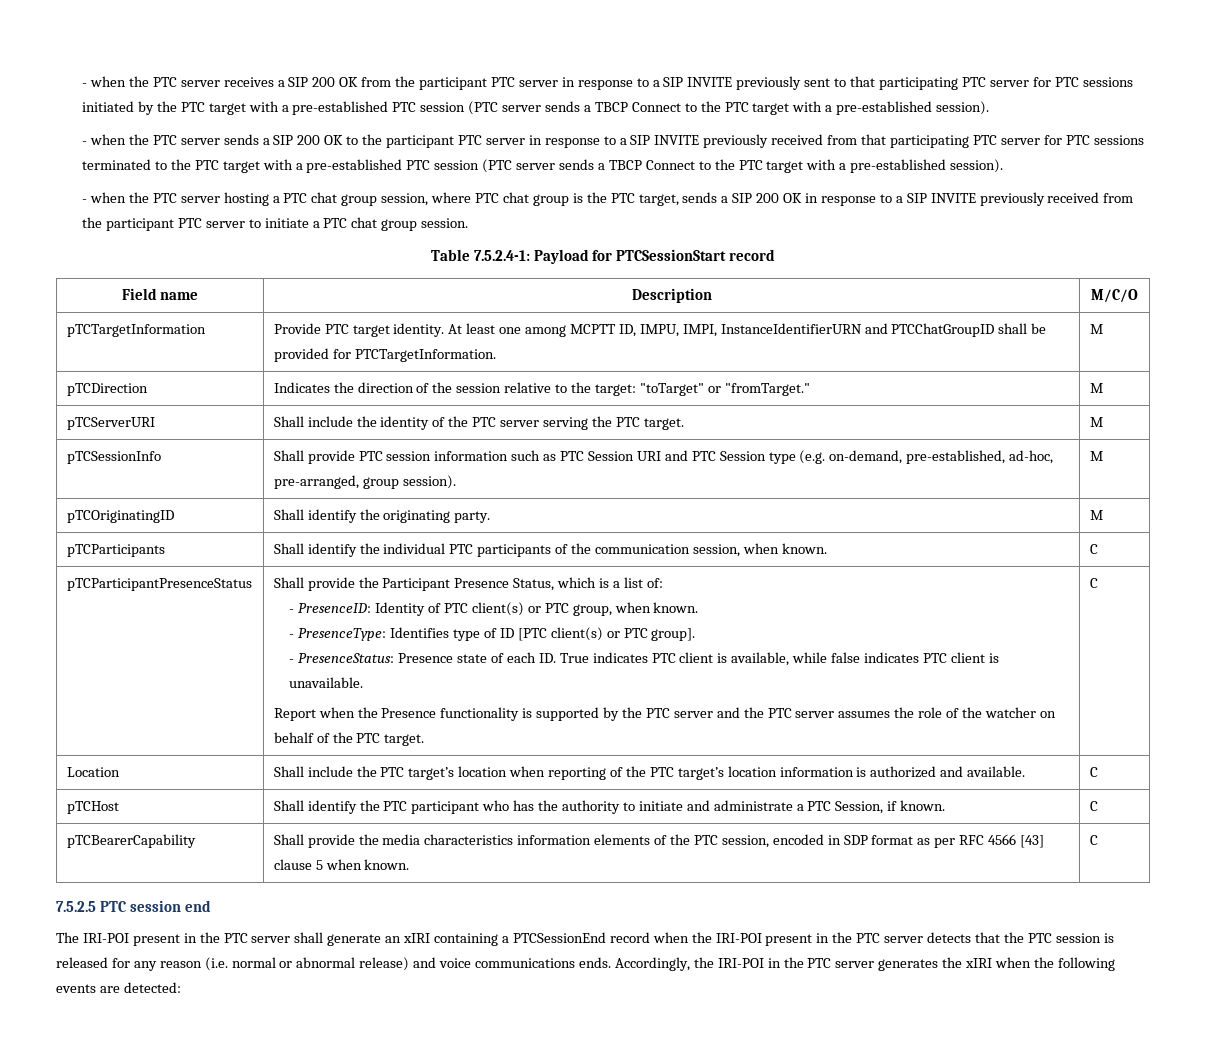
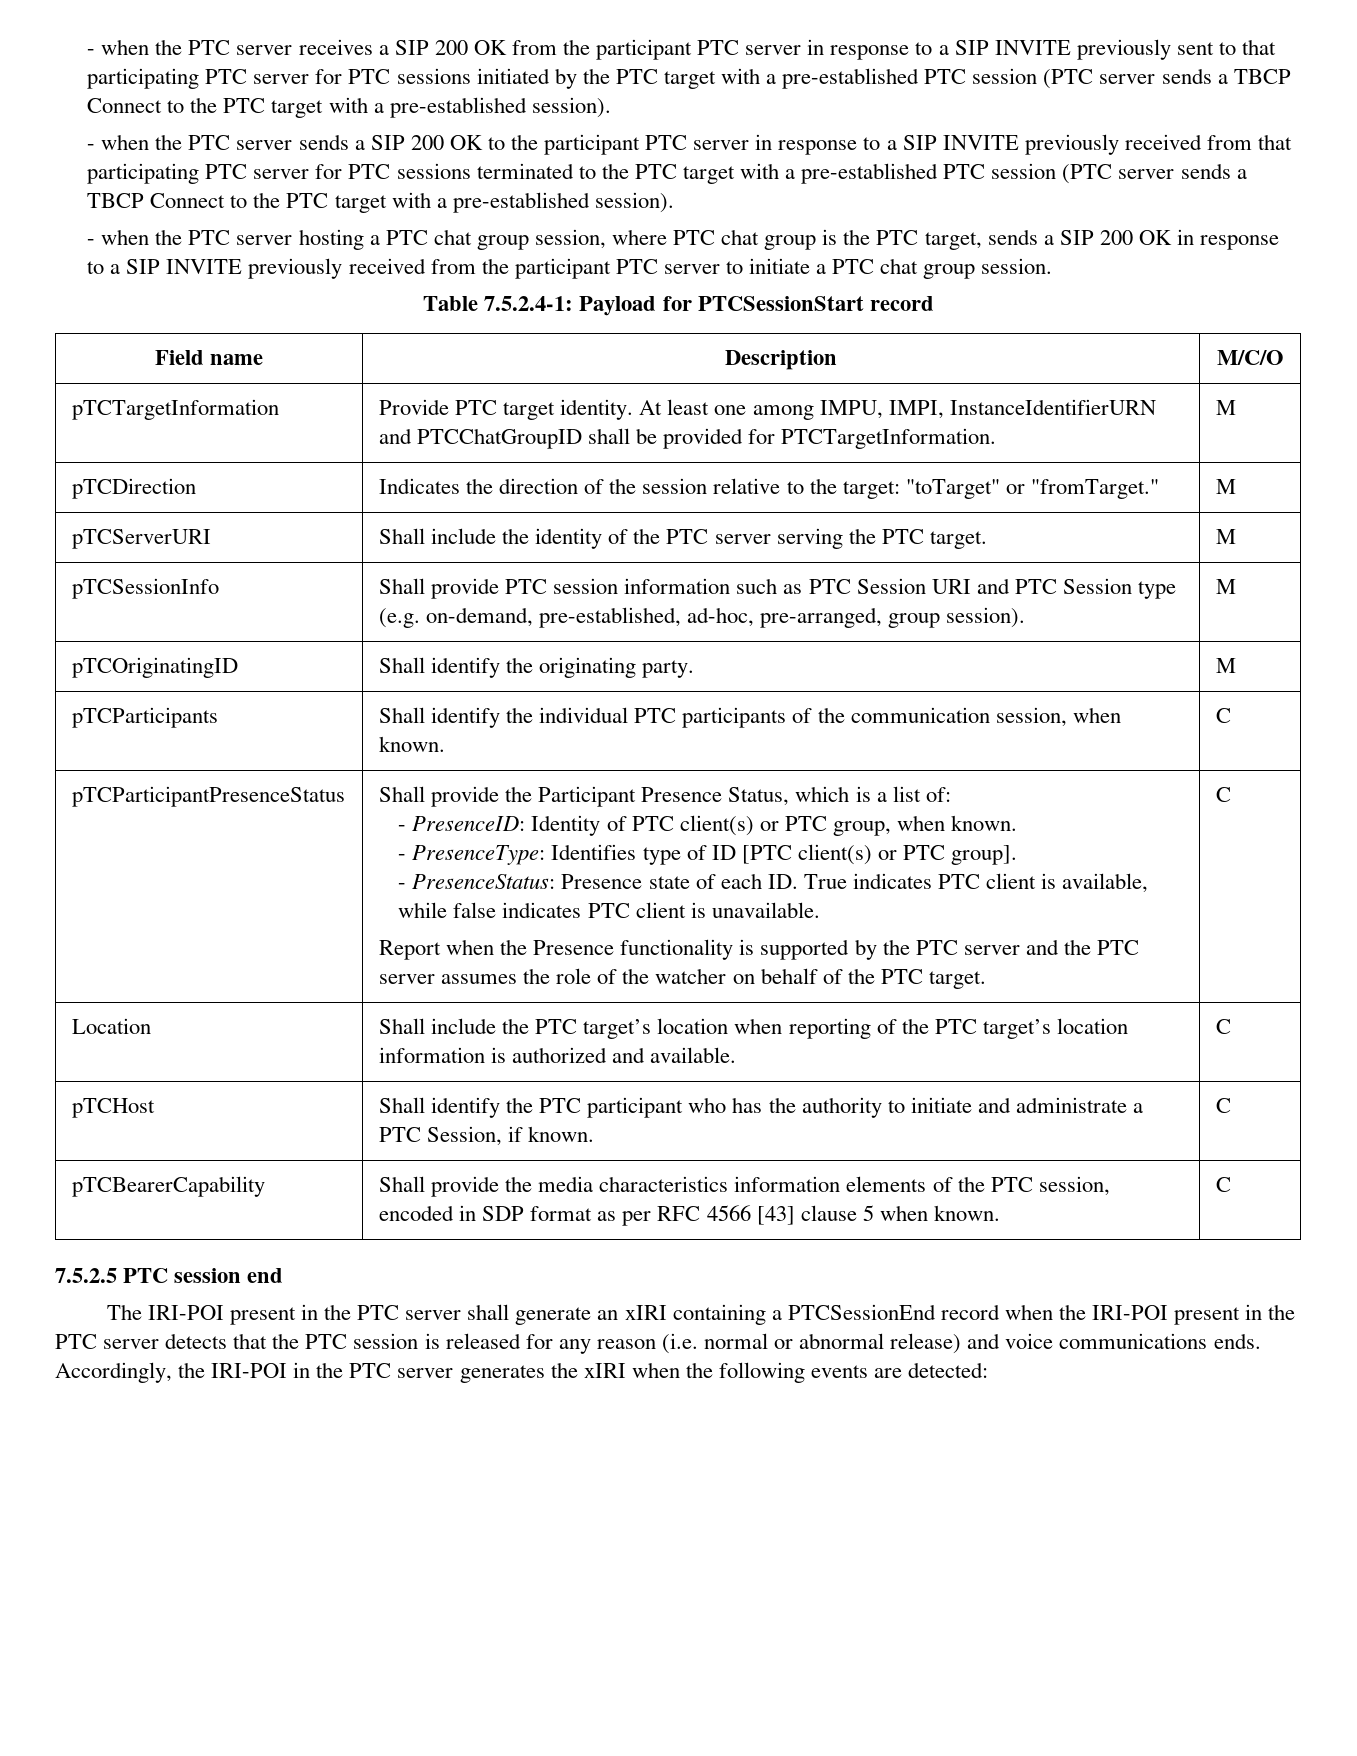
- pTCTargetInformation | Provide PTC target identity. At least one among MCPTT ID, IMPU, IMPI, InstanceIdentifierURN and PTCChatGroupID shall be provided for PTCTargetInformation. | M
+ pTCTargetInformation | Provide PTC target identity. At least one among IMPU, IMPI, InstanceIdentifierURN and PTCChatGroupID shall be provided for PTCTargetInformation. | M

